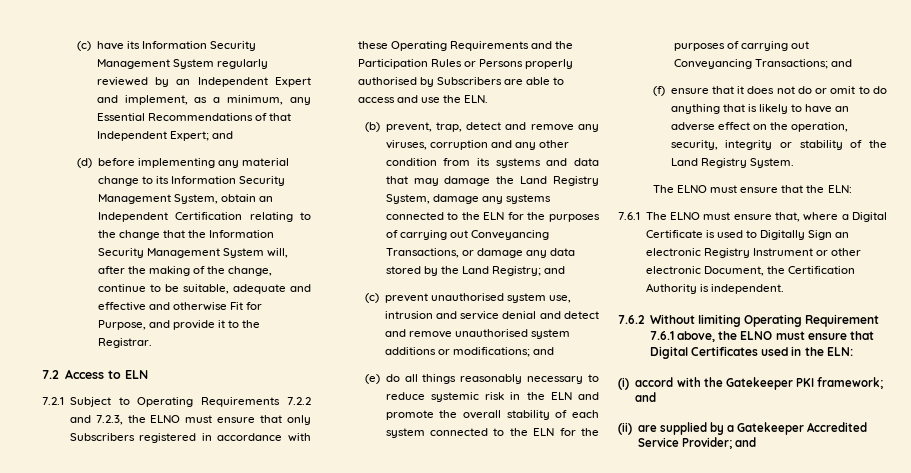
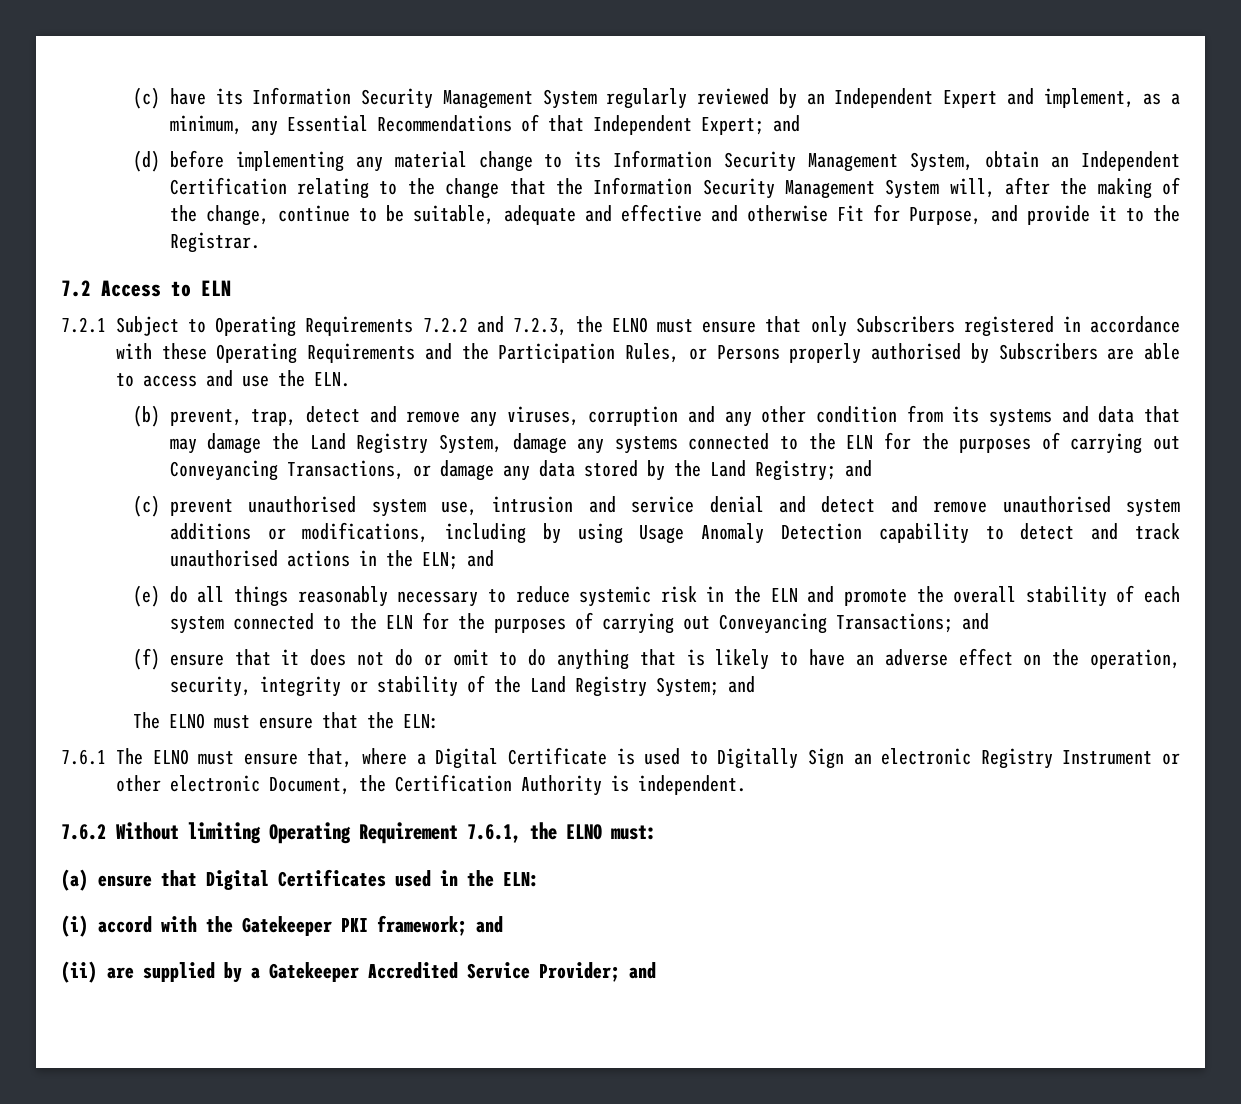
- 7.2.1 Subject to Operating Requirements 7.2.2 and 7.2.3, the ELNO must ensure that only Subscribers registered in accordance with these Operating Requirements and the Participation Rules or Persons properly authorised by Subscribers are able to access and use the ELN.
+ 7.2.1 Subject to Operating Requirements 7.2.2 and 7.2.3, the ELNO must ensure that only Subscribers registered in accordance with these Operating Requirements and the Participation Rules, or Persons properly authorised by Subscribers are able to access and use the ELN.
- (c) prevent unauthorised system use, intrusion and service denial and detect and remove unauthorised system additions or modifications; and
+ (c) prevent unauthorised system use, intrusion and service denial and detect and remove unauthorised system additions or modifications, including by using Usage Anomaly Detection capability to detect and track unauthorised actions in the ELN; and
- (f) ensure that it does not do or omit to do anything that is likely to have an adverse effect on the operation, security, integrity or stability of the Land Registry System.
+ (f) ensure that it does not do or omit to do anything that is likely to have an adverse effect on the operation, security, integrity or stability of the Land Registry System; and
- 7.6.2 Without limiting Operating Requirement 7.6.1 above, the ELNO must ensure that Digital Certificates used in the ELN:
+ 7.6.2 Without limiting Operating Requirement 7.6.1, the ELNO must:
+ (a) ensure that Digital Certificates used in the ELN:

